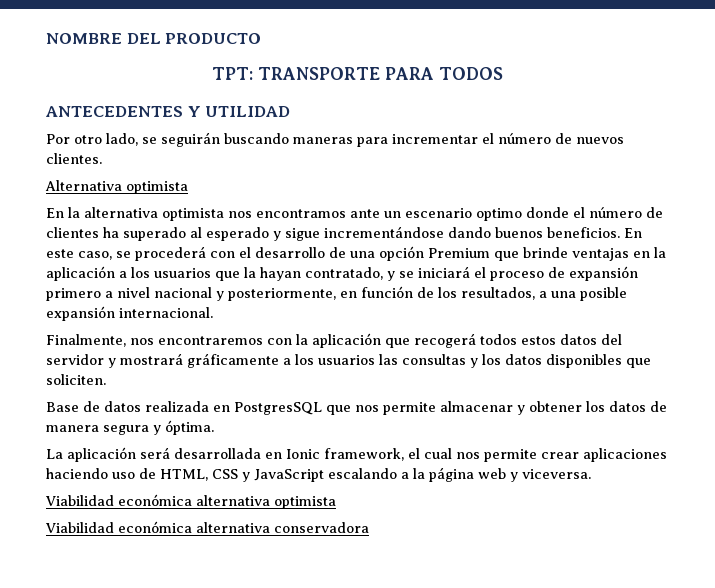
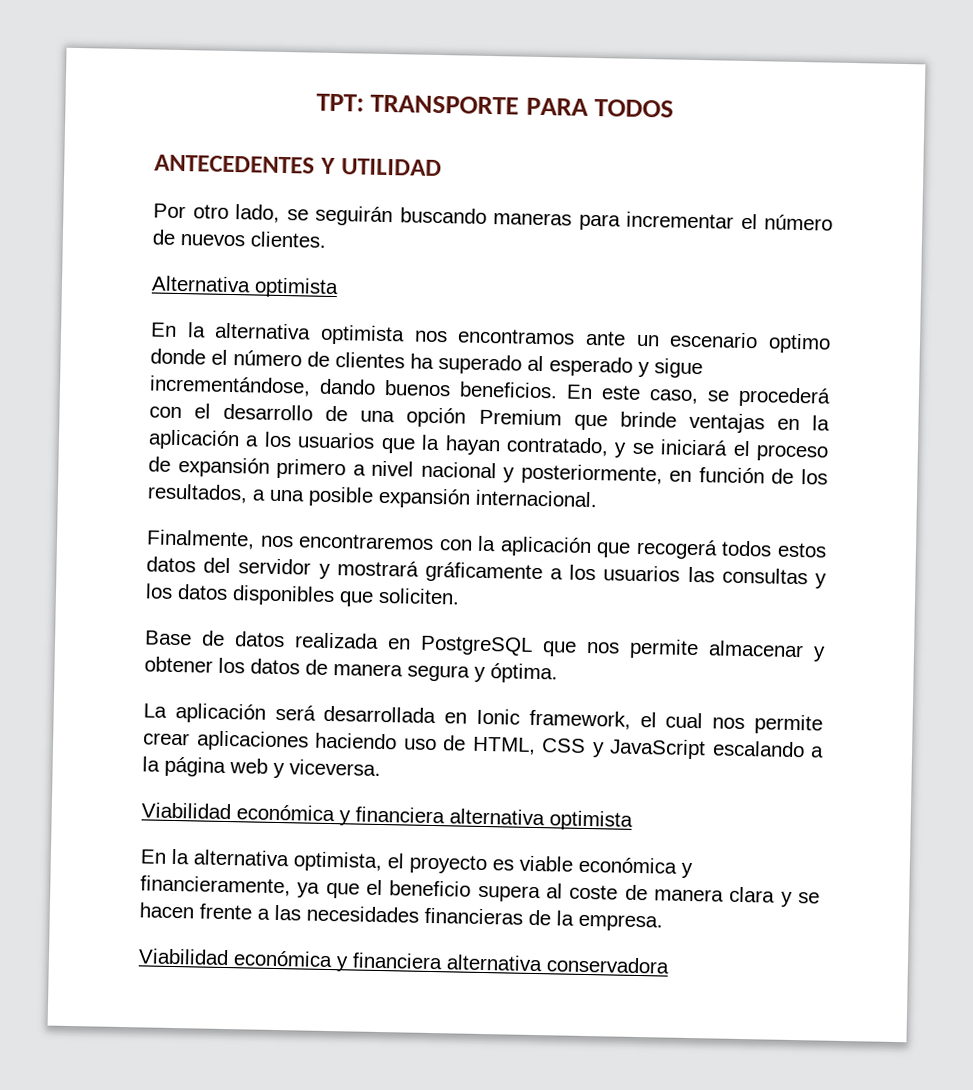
- NOMBRE DEL PRODUCTO
- En la alternativa optimista nos encontramos ante un escenario optimo donde el número de clientes ha superado al esperado y sigue incrementándose dando buenos beneficios.
+ En la alternativa optimista nos encontramos ante un escenario optimo donde el número de clientes ha superado al esperado y sigue incrementándose, dando buenos beneficios.
- Base de datos realizada en PostgresSQL que nos permite almacenar y obtener los datos de manera segura y óptima.
+ Base de datos realizada en PostgreSQL que nos permite almacenar y obtener los datos de manera segura y óptima.
- Viabilidad económica alternativa optimista
- Viabilidad económica alternativa conservadora
+ Viabilidad económica y financiera alternativa optimista
+ En la alternativa optimista, el proyecto es viable económica y financieramente, ya que el beneficio supera al coste de manera clara y se hacen frente a las necesidades financieras de la empresa.
+ Viabilidad económica y financiera alternativa conservadora

